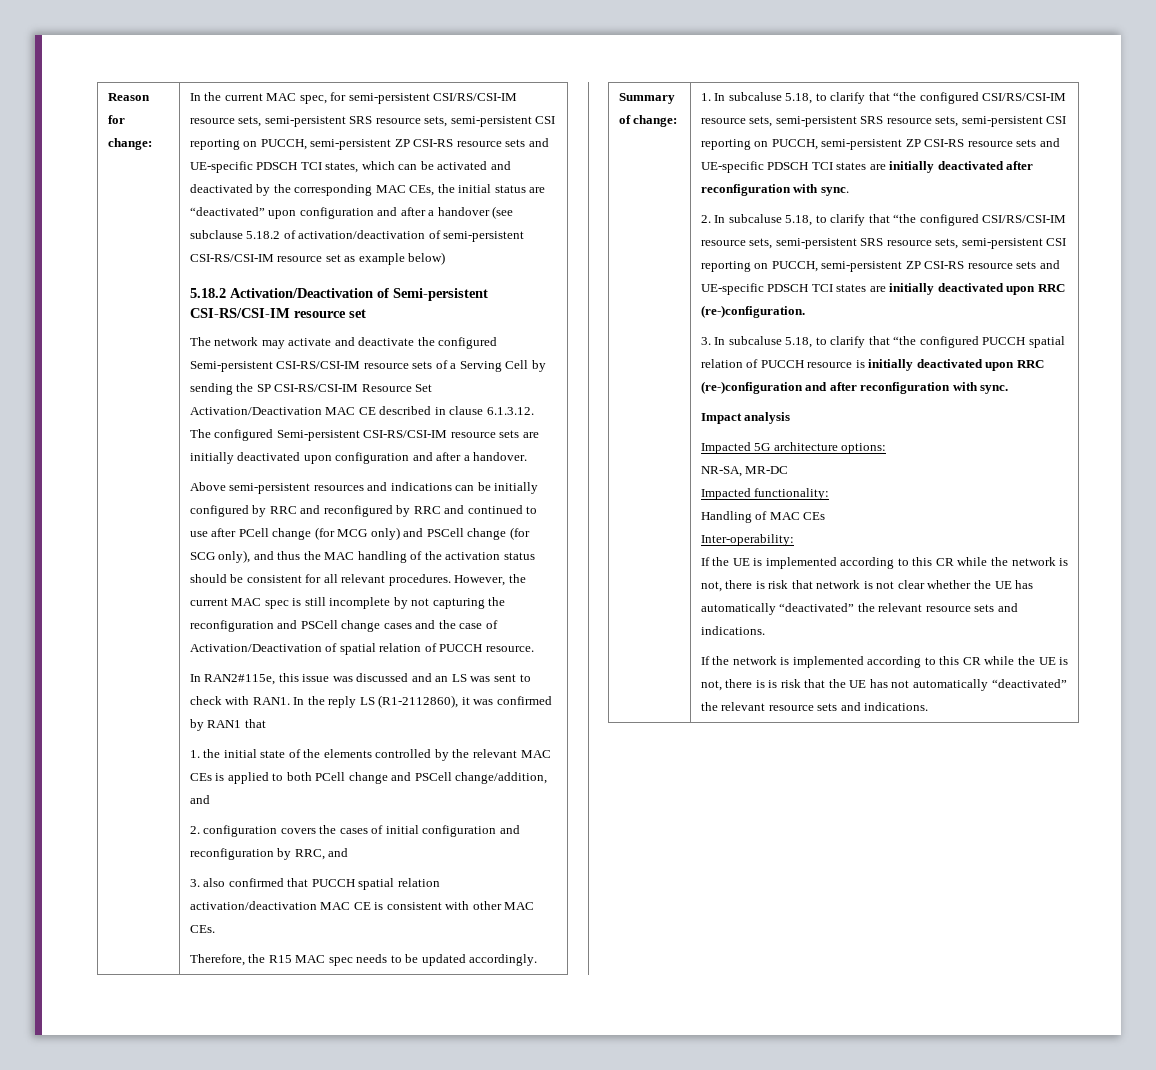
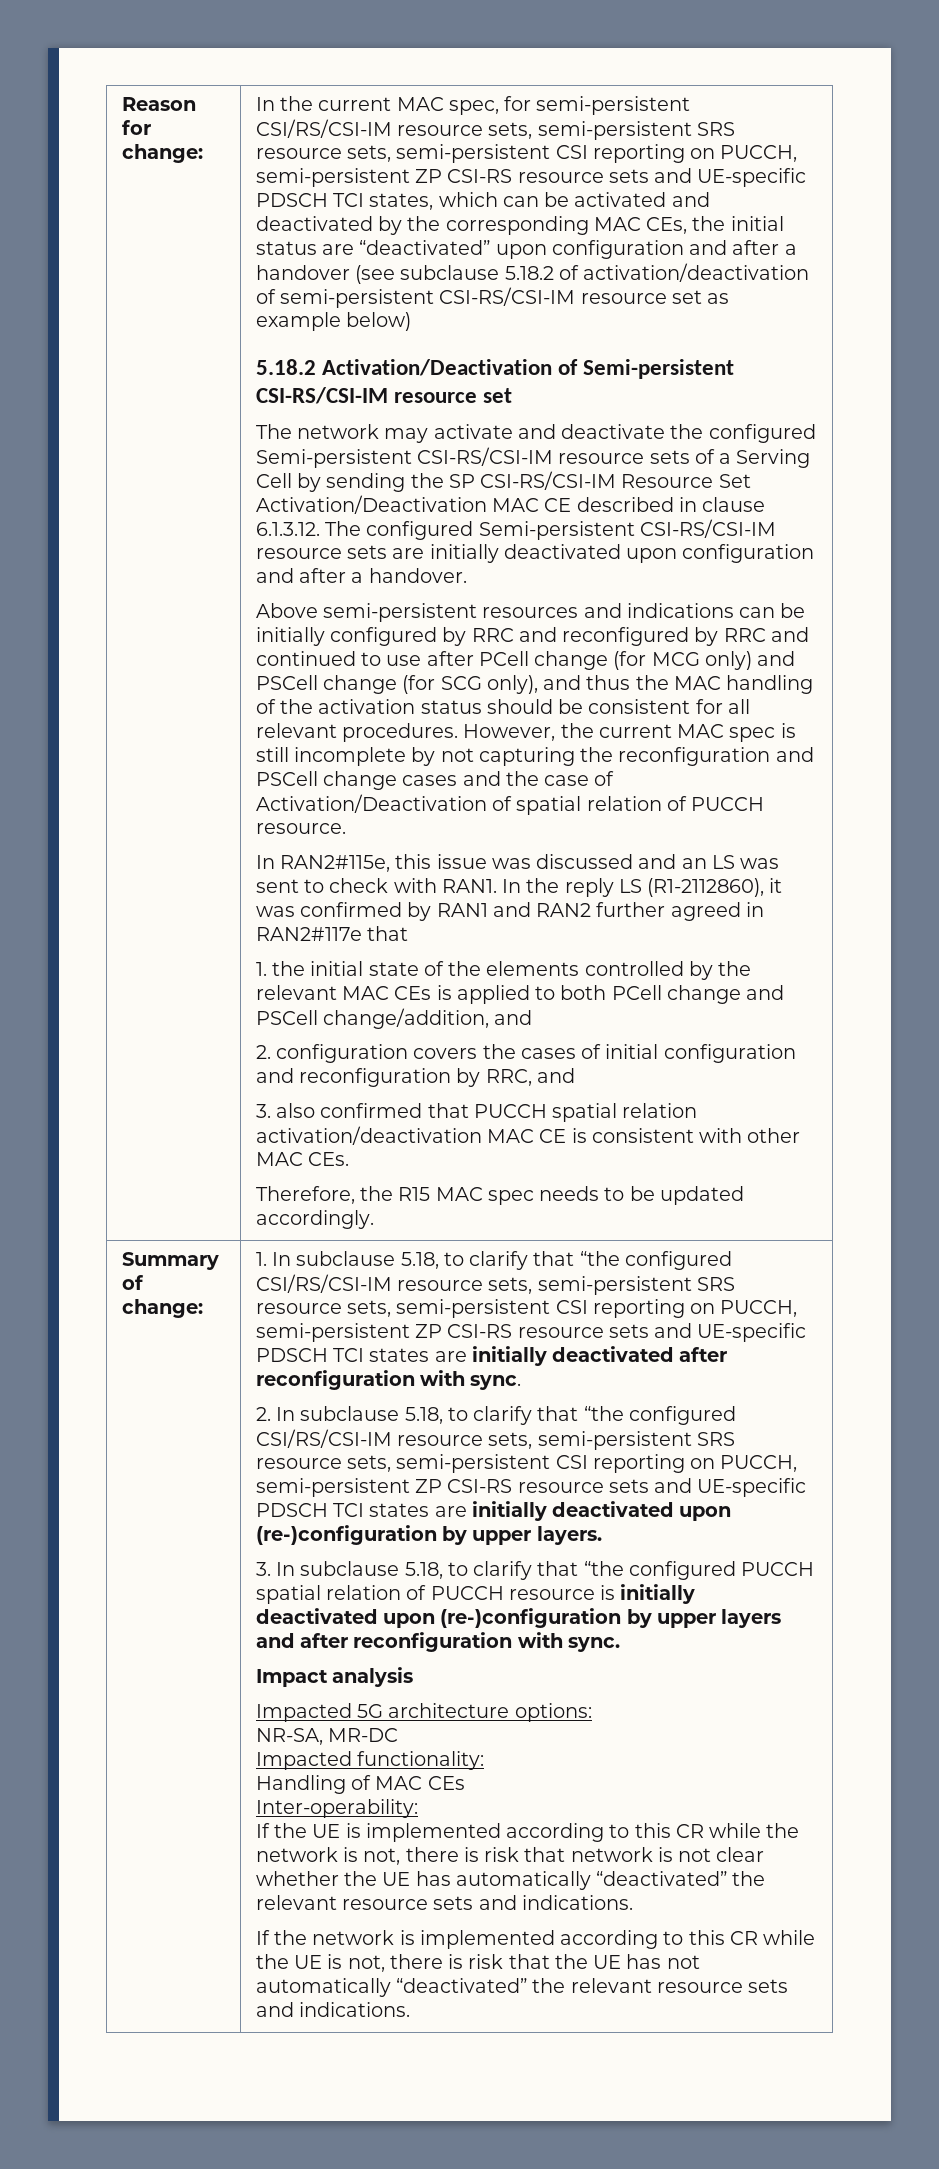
- In the reply LS (R1-2112860), it was confirmed by RAN1 that
+ In the reply LS (R1-2112860), it was confirmed by RAN1 and RAN2 further agreed in RAN2#117e that
- 1. In subcaluse 5.18, to clarify that “the configured CSI/RS/CSI-IM resource sets, semi-persistent SRS resource sets, semi-persistent CSI reporting on PUCCH, semi-persistent ZP CSI-RS resource sets and UE-specific PDSCH TCI states are initially deactivated after reconfiguration with sync.
+ 1. In subclause 5.18, to clarify that “the configured CSI/RS/CSI-IM resource sets, semi-persistent SRS resource sets, semi-persistent CSI reporting on PUCCH, semi-persistent ZP CSI-RS resource sets and UE-specific PDSCH TCI states are initially deactivated after reconfiguration with sync.
- 2. In subcaluse 5.18, to clarify that “the configured CSI/RS/CSI-IM resource sets, semi-persistent SRS resource sets, semi-persistent CSI reporting on PUCCH, semi-persistent ZP CSI-RS resource sets and UE-specific PDSCH TCI states are initially deactivated upon RRC (re-)configuration.
+ 2. In subclause 5.18, to clarify that “the configured CSI/RS/CSI-IM resource sets, semi-persistent SRS resource sets, semi-persistent CSI reporting on PUCCH, semi-persistent ZP CSI-RS resource sets and UE-specific PDSCH TCI states are initially deactivated upon (re-)configuration by upper layers.
- 3. In subcaluse 5.18, to clarify that “the configured PUCCH spatial relation of PUCCH resource is initially deactivated upon RRC (re-)configuration and after reconfiguration with sync.
+ 3. In subclause 5.18, to clarify that “the configured PUCCH spatial relation of PUCCH resource is initially deactivated upon (re-)configuration by upper layers and after reconfiguration with sync.
- If the network is implemented according to this CR while the UE is not, there is is risk that the UE has not automatically “deactivated” the relevant resource sets and indications.
+ If the network is implemented according to this CR while the UE is not, there is risk that the UE has not automatically “deactivated” the relevant resource sets and indications.

